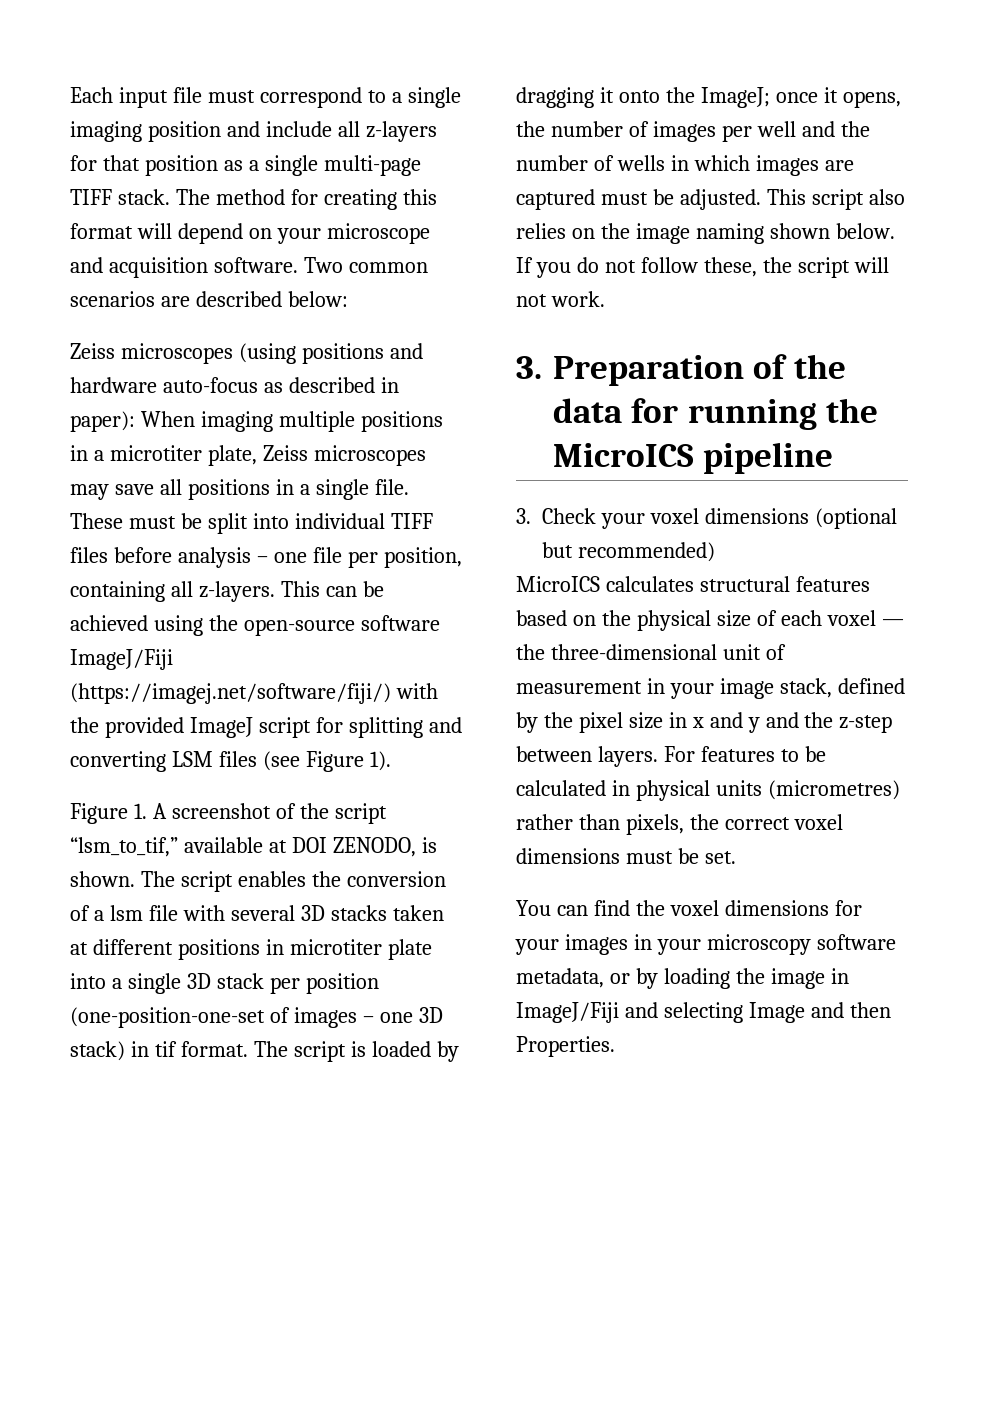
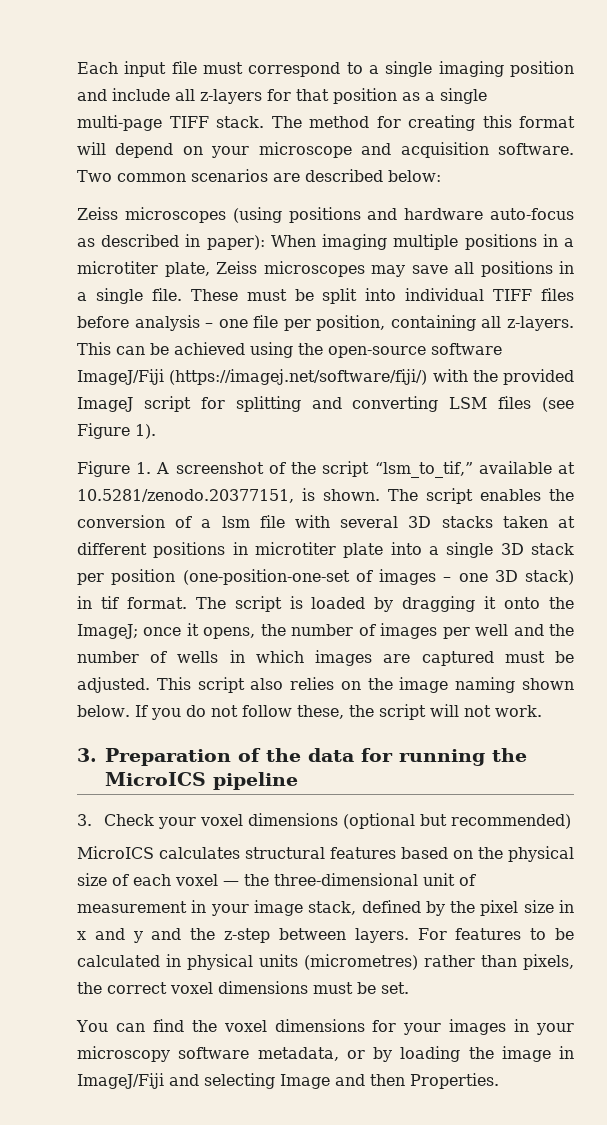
- Figure 1. A screenshot of the script “lsm_to_tif,” available at DOI ZENODO, is shown.
+ Figure 1. A screenshot of the script “lsm_to_tif,” available at 10.5281/zenodo.20377151, is shown.

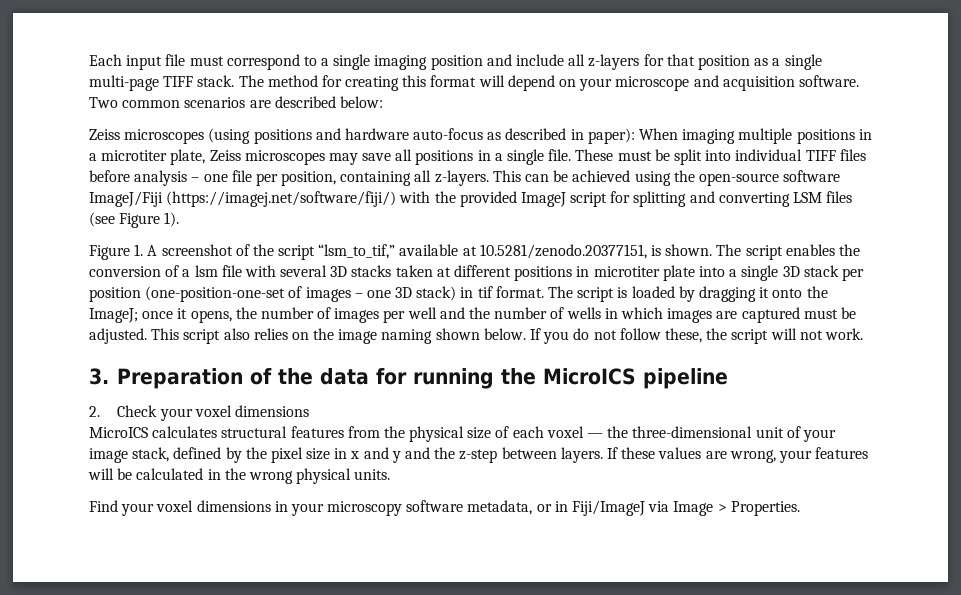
- 3. Check your voxel dimensions (optional but recommended)
+ 2. Check your voxel dimensions
- MicroICS calculates structural features based on the physical size of each voxel — the three-dimensional unit of measurement in your image stack, defined by the pixel size in x and y and the z-step between layers.
+ MicroICS calculates structural features from the physical size of each voxel — the three-dimensional unit of your image stack, defined by the pixel size in x and y and the z-step between layers.
- For features to be calculated in physical units (micrometres) rather than pixels, the correct voxel dimensions must be set.
- You can find the voxel dimensions for your images in your microscopy software metadata, or by loading the image in ImageJ/Fiji and selecting Image and then Properties.
+ If these values are wrong, your features will be calculated in the wrong physical units.
+ Find your voxel dimensions in your microscopy software metadata, or in Fiji/ImageJ via Image > Properties.

